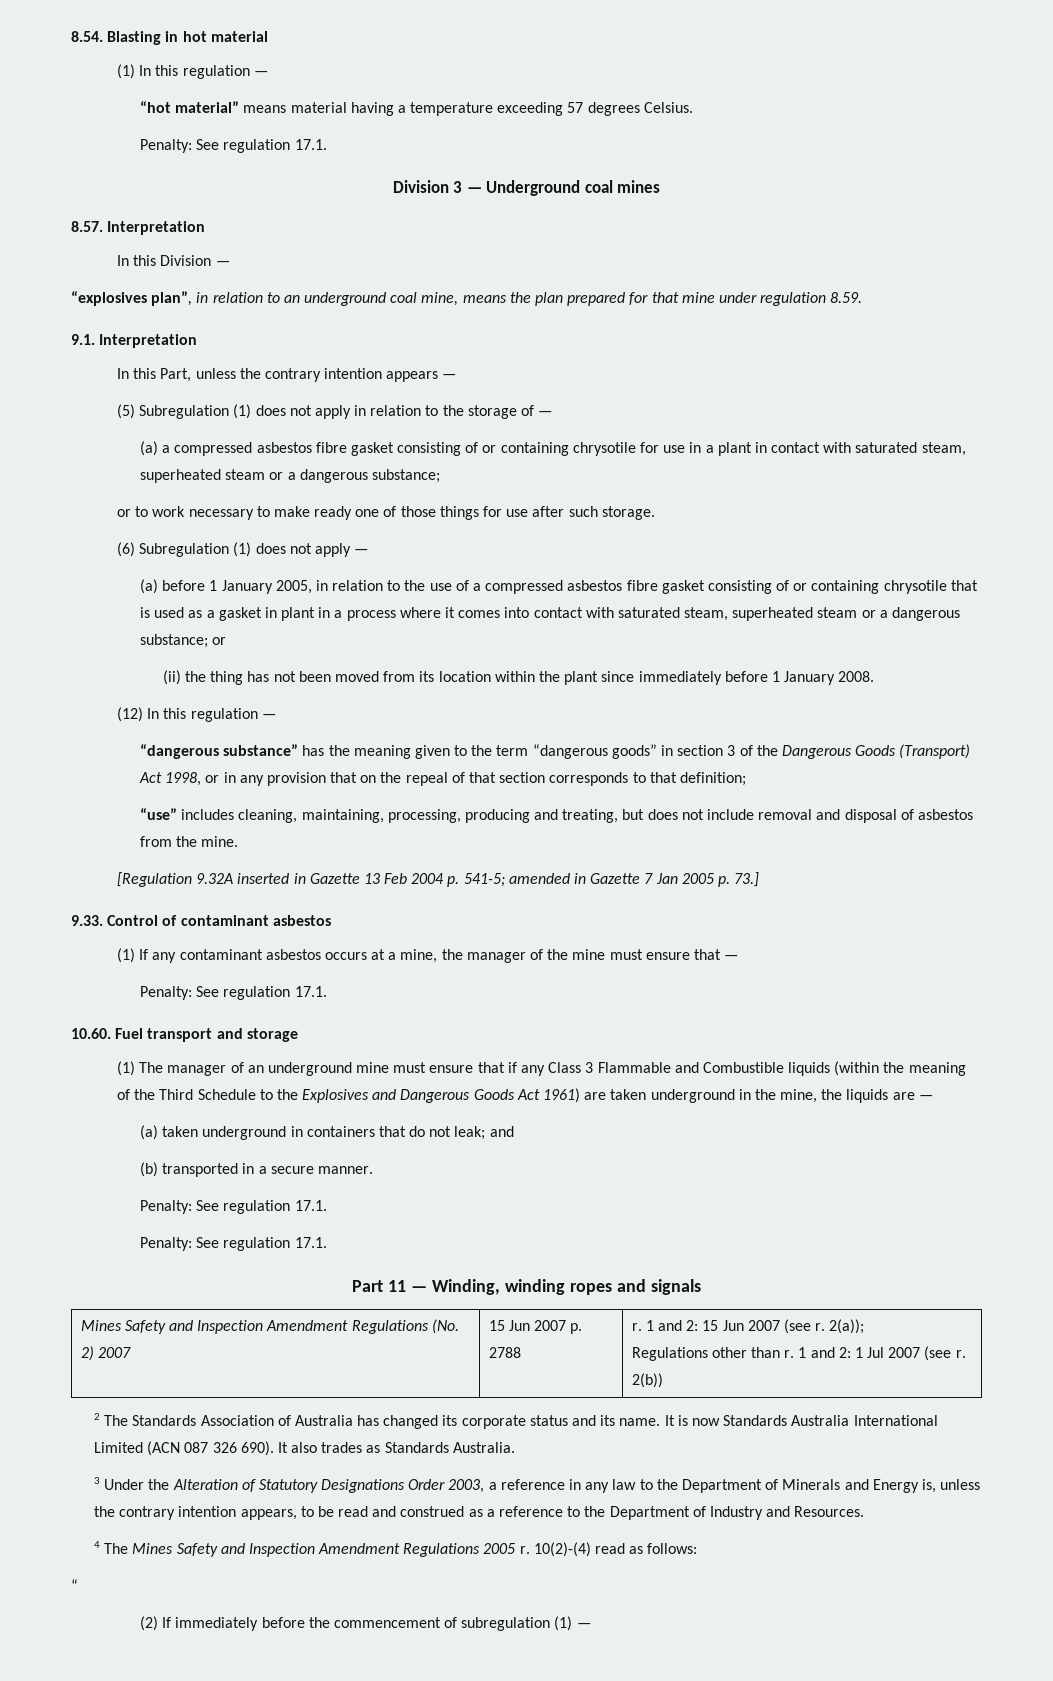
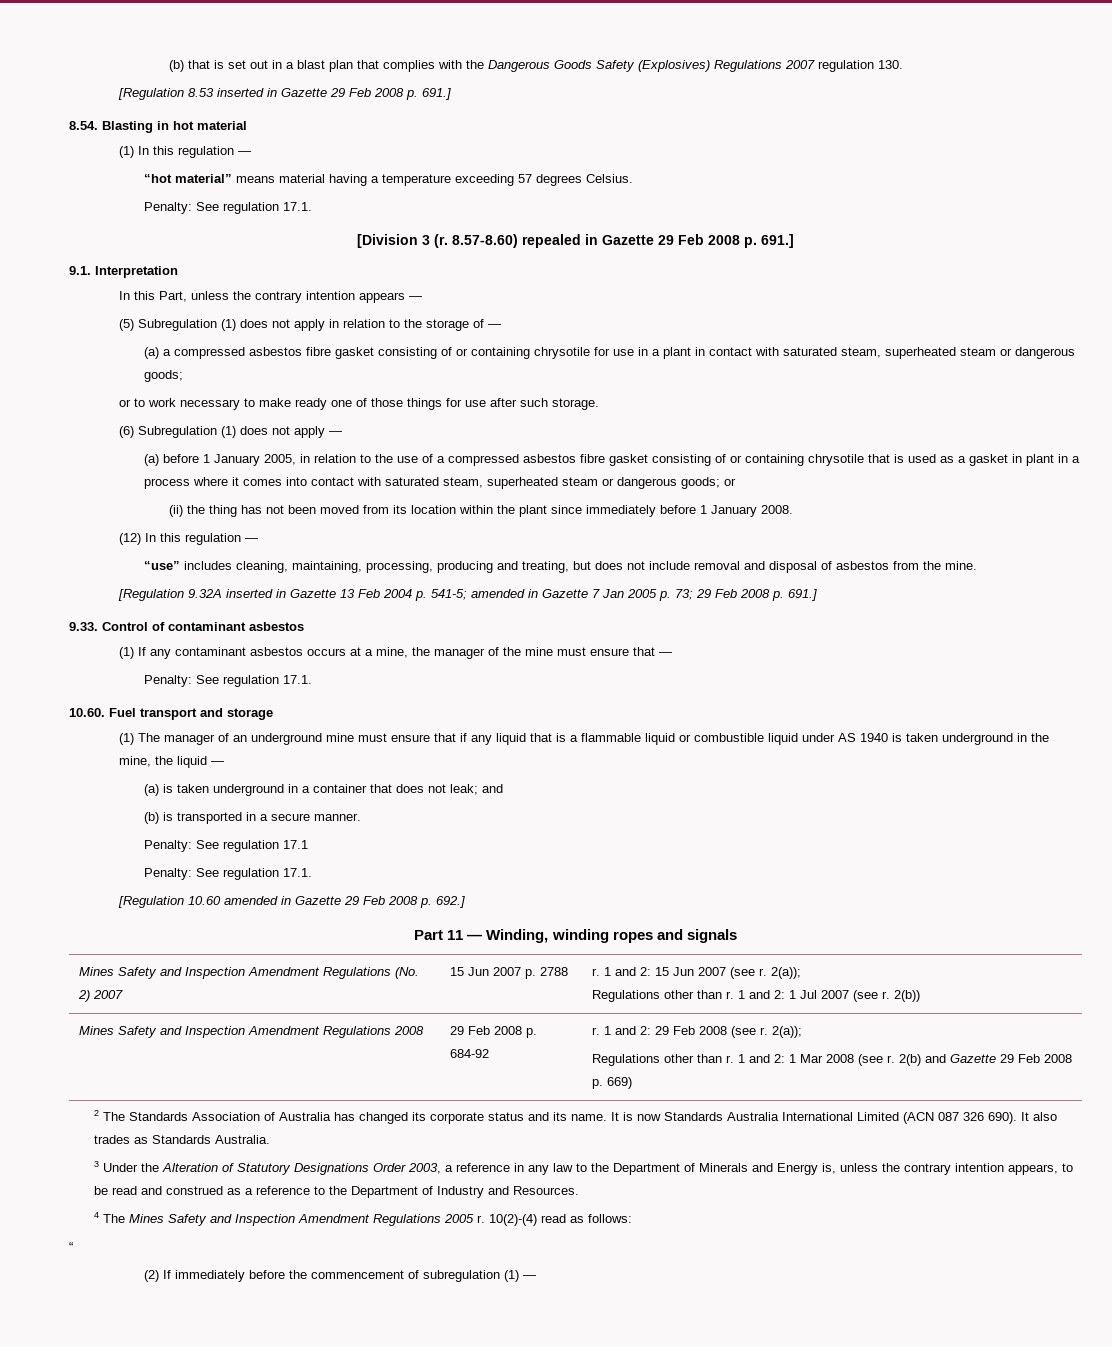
+ (b) that is set out in a blast plan that complies with the Dangerous Goods Safety (Explosives) Regulations 2007 regulation 130.
+ [Regulation 8.53 inserted in Gazette 29 Feb 2008 p. 691.]
- Division 3 — Underground coal mines
- 8.57. Interpretation
- In this Division —
- “explosives plan”, in relation to an underground coal mine, means the plan prepared for that mine under regulation 8.59.
+ [Division 3 (r. 8.57-8.60) repealed in Gazette 29 Feb 2008 p. 691.]
- (a) a compressed asbestos fibre gasket consisting of or containing chrysotile for use in a plant in contact with saturated steam, superheated steam or a dangerous substance;
+ (a) a compressed asbestos fibre gasket consisting of or containing chrysotile for use in a plant in contact with saturated steam, superheated steam or dangerous goods;
- (a) before 1 January 2005, in relation to the use of a compressed asbestos fibre gasket consisting of or containing chrysotile that is used as a gasket in plant in a process where it comes into contact with saturated steam, superheated steam or a dangerous substance; or
+ (a) before 1 January 2005, in relation to the use of a compressed asbestos fibre gasket consisting of or containing chrysotile that is used as a gasket in plant in a process where it comes into contact with saturated steam, superheated steam or dangerous goods; or
- “dangerous substance” has the meaning given to the term “dangerous goods” in section 3 of the Dangerous Goods (Transport) Act 1998, or in any provision that on the repeal of that section corresponds to that definition;
- [Regulation 9.32A inserted in Gazette 13 Feb 2004 p. 541-5; amended in Gazette 7 Jan 2005 p. 73.]
+ [Regulation 9.32A inserted in Gazette 13 Feb 2004 p. 541-5; amended in Gazette 7 Jan 2005 p. 73; 29 Feb 2008 p. 691.]
- (1) The manager of an underground mine must ensure that if any Class 3 Flammable and Combustible liquids (within the meaning of the Third Schedule to the Explosives and Dangerous Goods Act 1961) are taken underground in the mine, the liquids are —
- (a) taken underground in containers that do not leak; and
+ (1) The manager of an underground mine must ensure that if any liquid that is a flammable liquid or combustible liquid under AS 1940 is taken underground in the mine, the liquid —
+ (a) is taken underground in a container that does not leak; and
- (b) transported in a secure manner.
+ (b) is transported in a secure manner.
+ Penalty: See regulation 17.1
  Penalty: See regulation 17.1.
- Penalty: See regulation 17.1.
+ [Regulation 10.60 amended in Gazette 29 Feb 2008 p. 692.]
+ Mines Safety and Inspection Amendment Regulations 2008 | 29 Feb 2008 p. 684-92 | r. 1 and 2: 29 Feb 2008 (see r. 2(a));
+ Regulations other than r. 1 and 2: 1 Mar 2008 (see r. 2(b) and Gazette 29 Feb 2008 p. 669)

